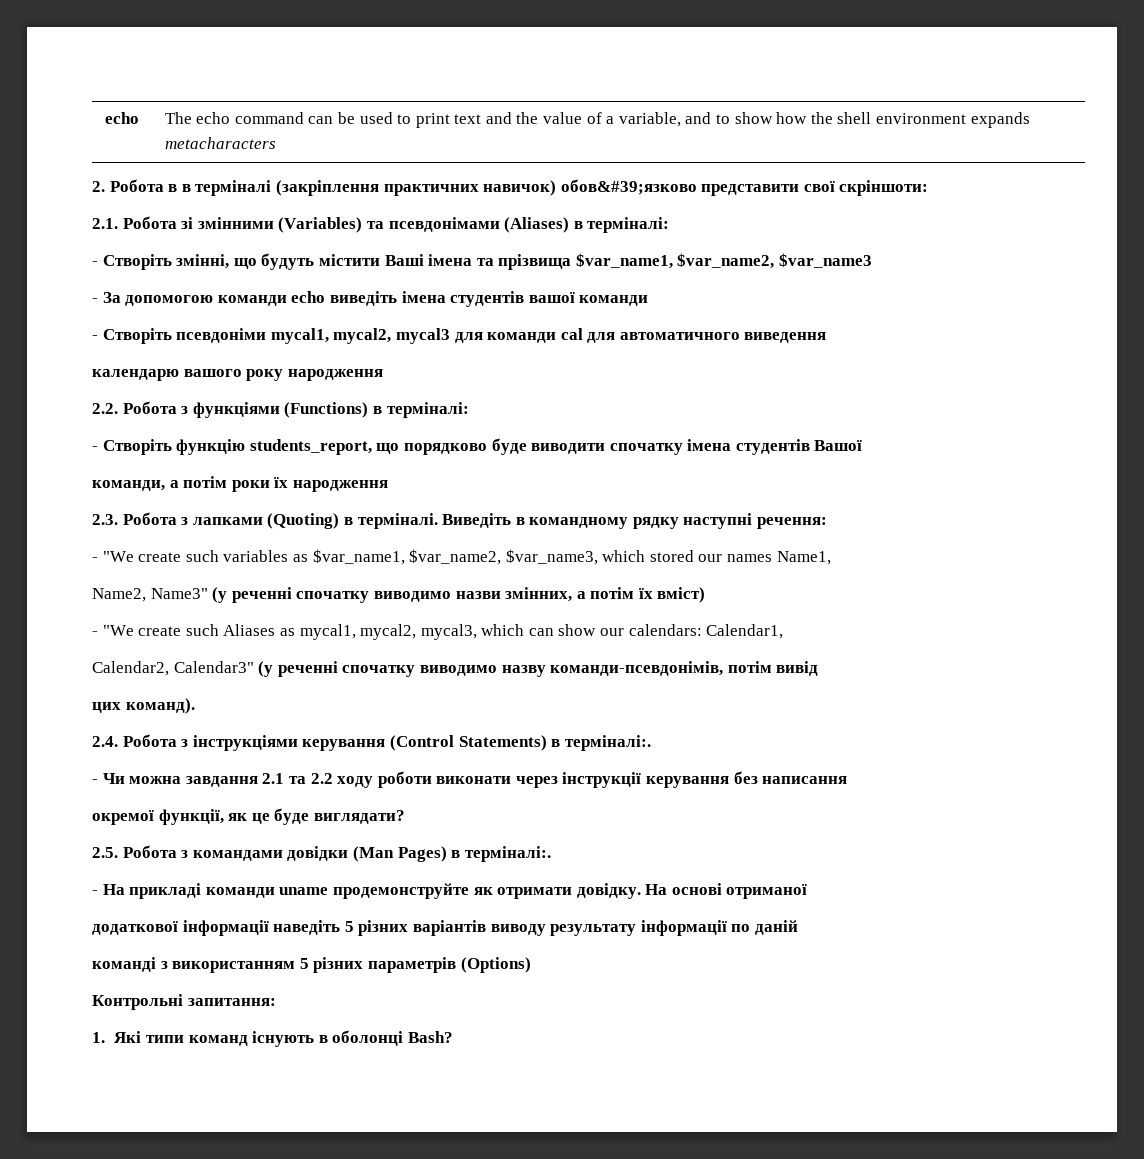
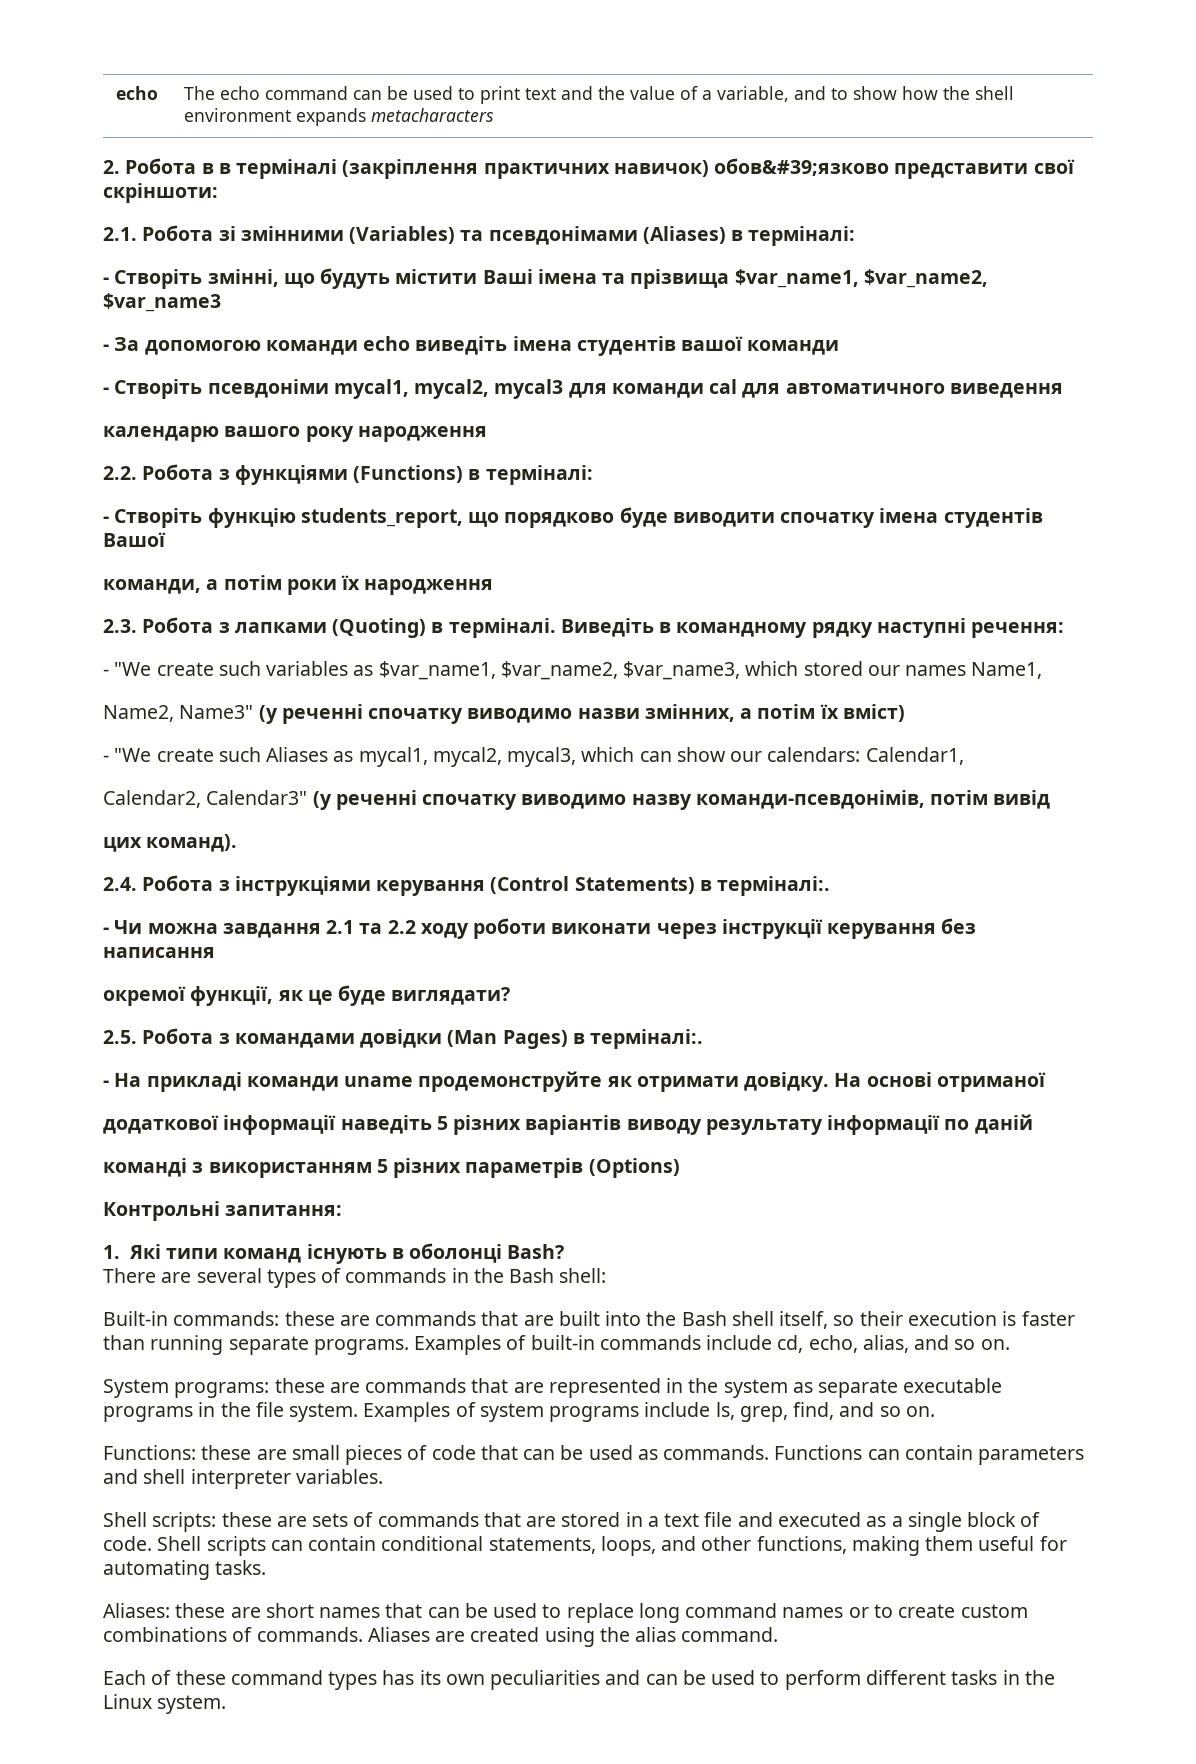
+ There are several types of commands in the Bash shell:
+ Built-in commands: these are commands that are built into the Bash shell itself, so their execution is faster than running separate programs. Examples of built-in commands include cd, echo, alias, and so on.
+ System programs: these are commands that are represented in the system as separate executable programs in the file system. Examples of system programs include ls, grep, find, and so on.
+ Functions: these are small pieces of code that can be used as commands. Functions can contain parameters and shell interpreter variables.
+ Shell scripts: these are sets of commands that are stored in a text file and executed as a single block of code. Shell scripts can contain conditional statements, loops, and other functions, making them useful for automating tasks.
+ Aliases: these are short names that can be used to replace long command names or to create custom combinations of commands. Aliases are created using the alias command.
+ Each of these command types has its own peculiarities and can be used to perform different tasks in the Linux system.

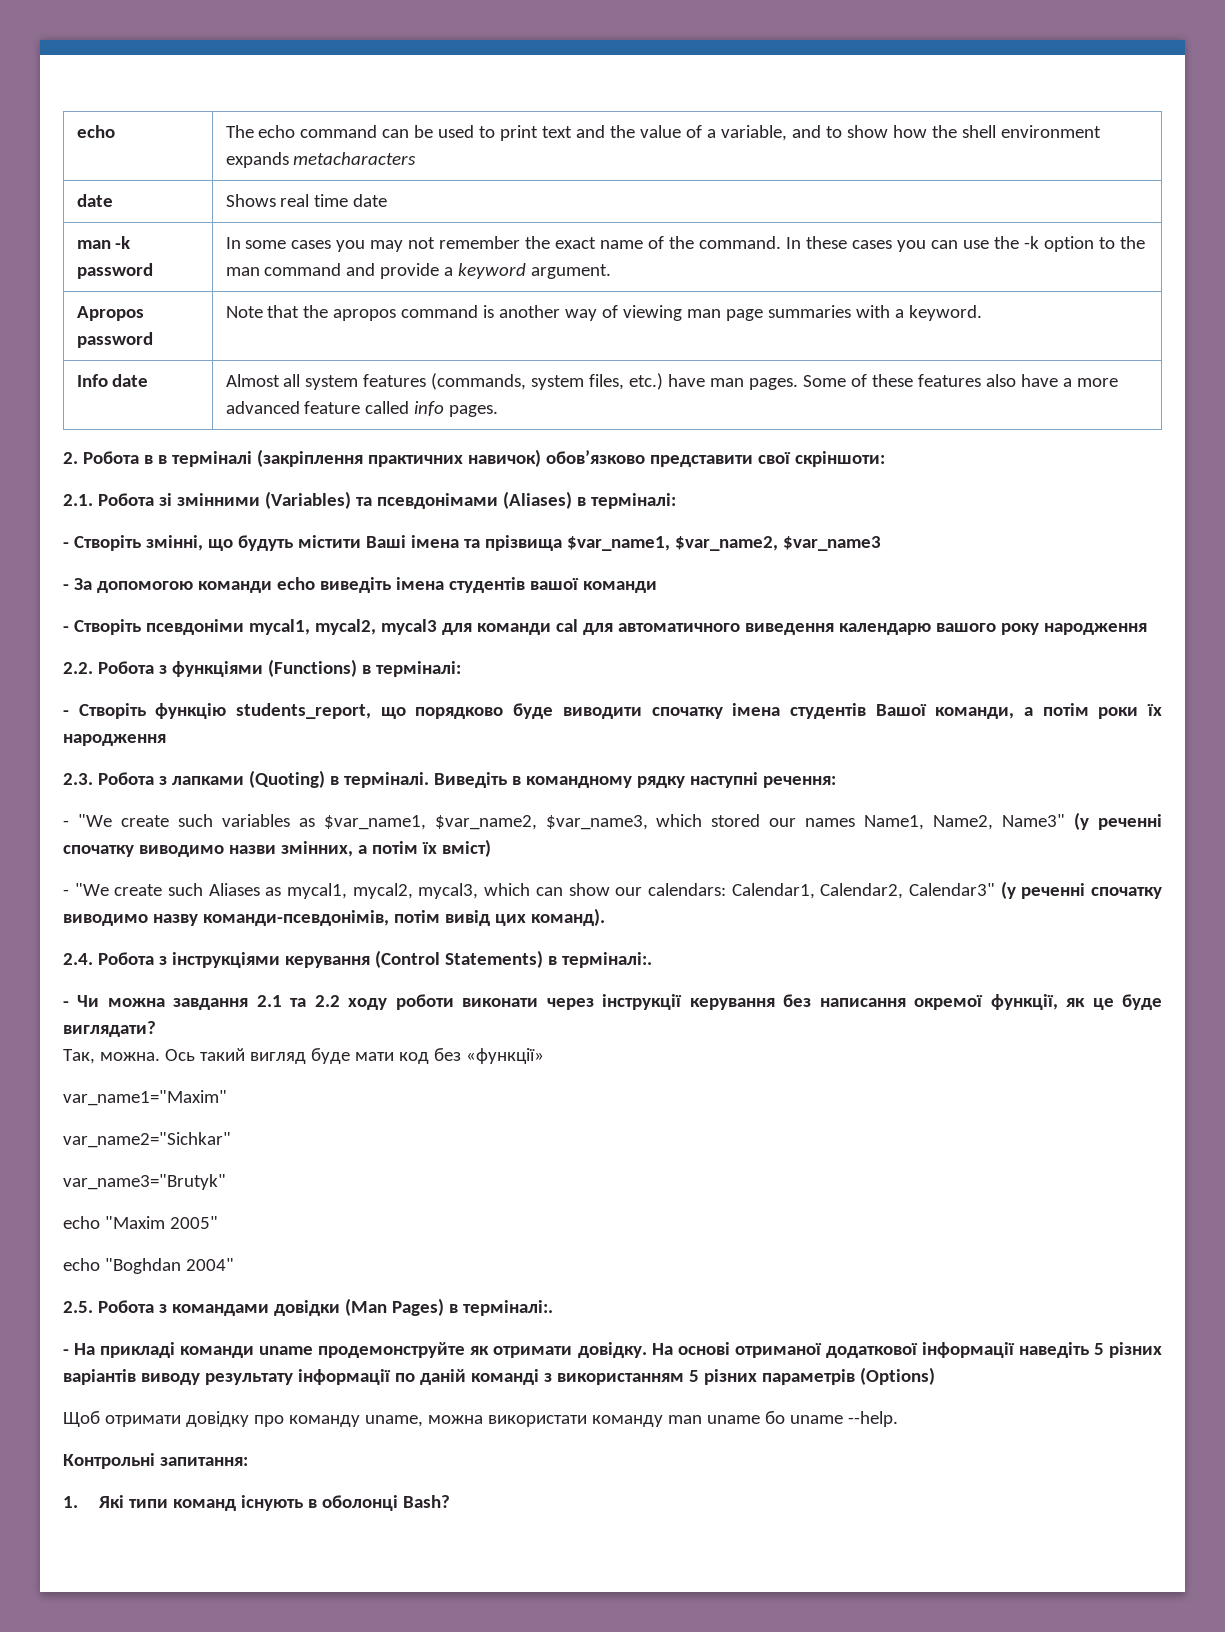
+ date | Shows real time date
+ man -k password | In some cases you may not remember the exact name of the command. In these cases you can use the -k option to the man command and provide a keyword argument.
+ Apropos password | Note that the apropos command is another way of viewing man page summaries with a keyword.
+ Info date | Almost all system features (commands, system files, etc.) have man pages. Some of these features also have a more advanced feature called info pages.
- 2. Робота в в терміналі (закріплення практичних навичок) обов&#39;язково представити свої скріншоти:
+ 2. Робота в в терміналі (закріплення практичних навичок) обов’язково представити свої скріншоти:
- - Створіть псевдоніми mycal1, mycal2, mycal3 для команди cal для автоматичного виведення
- календарю вашого року народження
+ - Створіть псевдоніми mycal1, mycal2, mycal3 для команди cal для автоматичного виведення календарю вашого року народження
- - Створіть функцію students_report, що порядково буде виводити спочатку імена студентів Вашої
- команди, а потім роки їх народження
+ - Створіть функцію students_report, що порядково буде виводити спочатку імена студентів Вашої команди, а потім роки їх народження
- - "We create such variables as $var_name1, $var_name2, $var_name3, which stored our names Name1,
- Name2, Name3" (у реченні спочатку виводимо назви змінних, а потім їх вміст)
+ - "We create such variables as $var_name1, $var_name2, $var_name3, which stored our names Name1, Name2, Name3" (у реченні спочатку виводимо назви змінних, а потім їх вміст)
- - "We create such Aliases as mycal1, mycal2, mycal3, which can show our calendars: Calendar1,
- Calendar2, Calendar3" (у реченні спочатку виводимо назву команди-псевдонімів, потім вивід
- цих команд).
+ - "We create such Aliases as mycal1, mycal2, mycal3, which can show our calendars: Calendar1, Calendar2, Calendar3" (у реченні спочатку виводимо назву команди-псевдонімів, потім вивід цих команд).
- - Чи можна завдання 2.1 та 2.2 ходу роботи виконати через інструкції керування без написання
- окремої функції, як це буде виглядати?
+ - Чи можна завдання 2.1 та 2.2 ходу роботи виконати через інструкції керування без написання окремої функції, як це буде виглядати?
+ Так, можна. Ось такий вигляд буде мати код без «функції»
+ var_name1="Maxim"
+ var_name2="Sichkar"
+ var_name3="Brutyk"
+ echo "Maxim 2005"
+ echo "Boghdan 2004"
- На основі отриманої
- додаткової інформації наведіть 5 різних варіантів виводу результату інформації по даній
- команді з використанням 5 різних параметрів (Options)
+ На основі отриманої додаткової інформації наведіть 5 різних варіантів виводу результату інформації по даній команді з використанням 5 різних параметрів (Options)
+ Щоб отримати довідку про команду uname, можна використати команду man uname бо uname --help.
- There are several types of commands in the Bash shell:
- Built-in commands: these are commands that are built into the Bash shell itself, so their execution is faster than running separate programs. Examples of built-in commands include cd, echo, alias, and so on.
- System programs: these are commands that are represented in the system as separate executable programs in the file system. Examples of system programs include ls, grep, find, and so on.
- Functions: these are small pieces of code that can be used as commands. Functions can contain parameters and shell interpreter variables.
- Shell scripts: these are sets of commands that are stored in a text file and executed as a single block of code. Shell scripts can contain conditional statements, loops, and other functions, making them useful for automating tasks.
- Aliases: these are short names that can be used to replace long command names or to create custom combinations of commands. Aliases are created using the alias command.
- Each of these command types has its own peculiarities and can be used to perform different tasks in the Linux system.

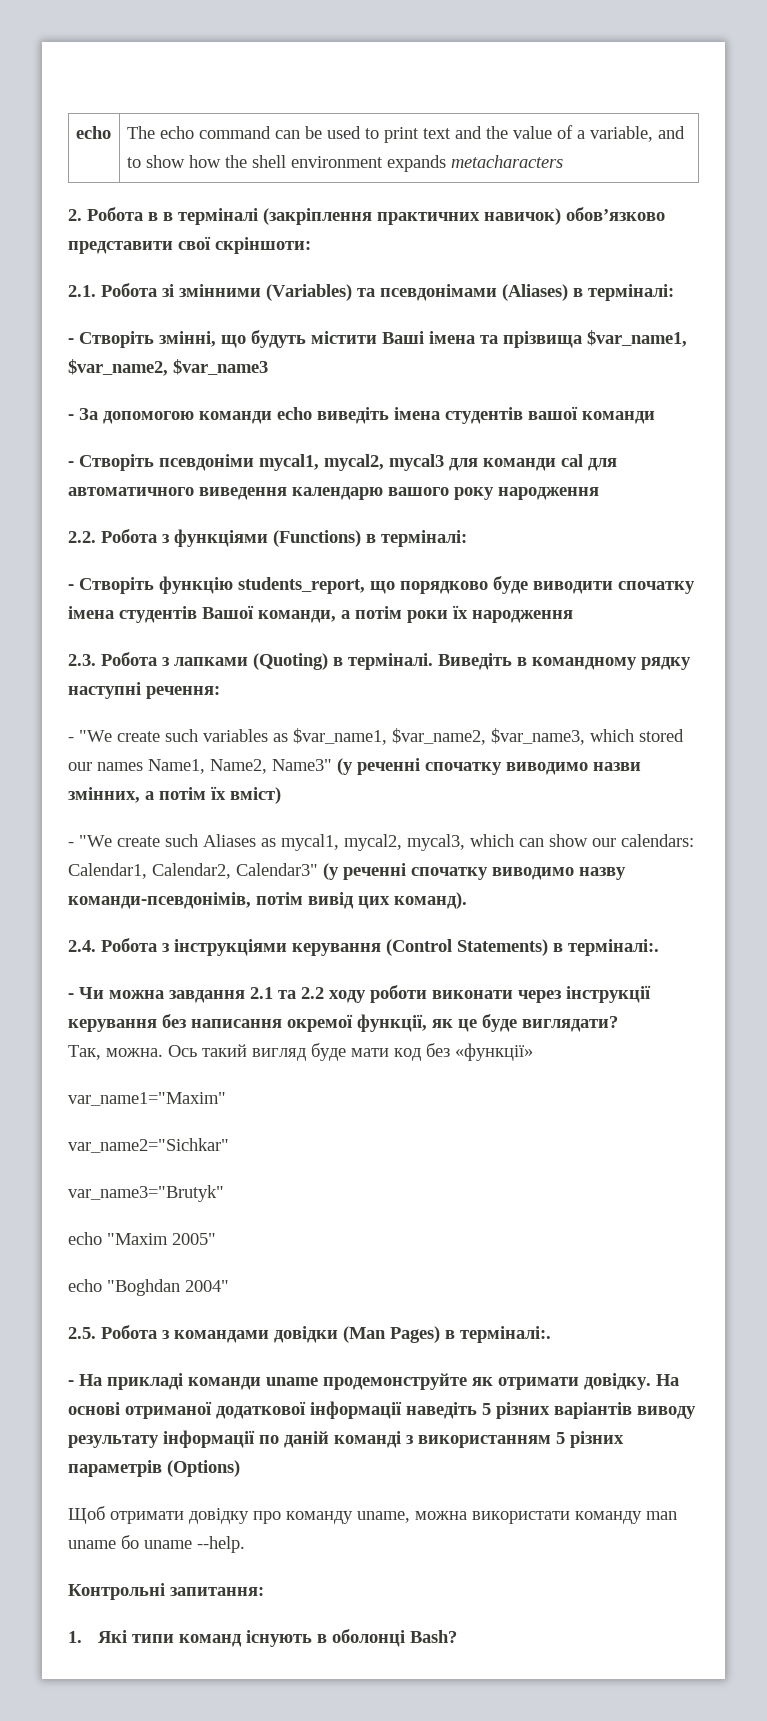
- date | Shows real time date
- man -k password | In some cases you may not remember the exact name of the command. In these cases you can use the -k option to the man command and provide a keyword argument.
- Apropos password | Note that the apropos command is another way of viewing man page summaries with a keyword.
- Info date | Almost all system features (commands, system files, etc.) have man pages. Some of these features also have a more advanced feature called info pages.

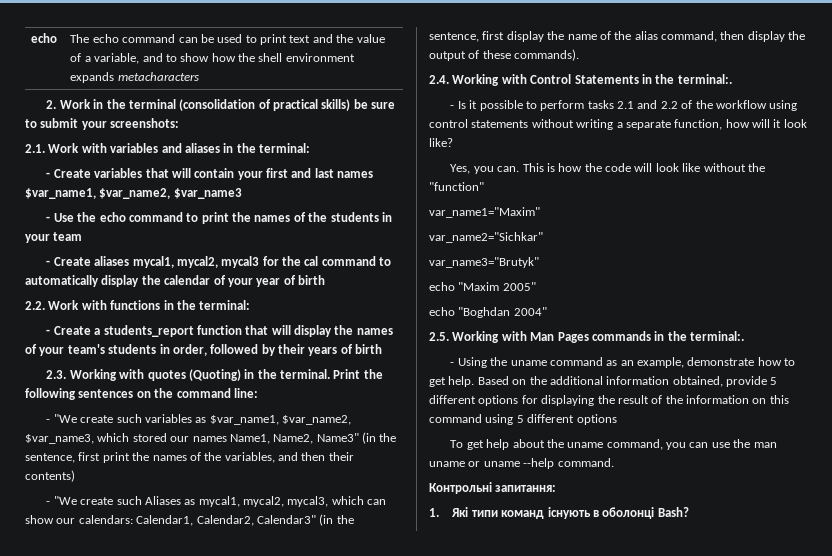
- 2. Робота в в терміналі (закріплення практичних навичок) обов’язково представити свої скріншоти:
- 2.1. Робота зі змінними (Variables) та псевдонімами (Aliases) в терміналі:
- - Створіть змінні, що будуть містити Ваші імена та прізвища $var_name1, $var_name2, $var_name3
- - За допомогою команди echo виведіть імена студентів вашої команди
- - Створіть псевдоніми mycal1, mycal2, mycal3 для команди cal для автоматичного виведення календарю вашого року народження
- 2.2. Робота з функціями (Functions) в терміналі:
- - Створіть функцію students_report, що порядково буде виводити спочатку імена студентів Вашої команди, а потім роки їх народження
- 2.3. Робота з лапками (Quoting) в терміналі. Виведіть в командному рядку наступні речення:
+ 2. Work in the terminal (consolidation of practical skills) be sure to submit your screenshots:
+ 2.1. Work with variables and aliases in the terminal:
+ - Create variables that will contain your first and last names $var_name1, $var_name2, $var_name3
+ - Use the echo command to print the names of the students in your team
+ - Create aliases mycal1, mycal2, mycal3 for the cal command to automatically display the calendar of your year of birth
+ 2.2. Work with functions in the terminal:
+ - Create a students_report function that will display the names of your team's students in order, followed by their years of birth
+ 2.3. Working with quotes (Quoting) in the terminal. Print the following sentences on the command line:
- - "We create such variables as $var_name1, $var_name2, $var_name3, which stored our names Name1, Name2, Name3" (у реченні спочатку виводимо назви змінних, а потім їх вміст)
+ - "We create such variables as $var_name1, $var_name2, $var_name3, which stored our names Name1, Name2, Name3" (in the sentence, first print the names of the variables, and then their contents)
- - "We create such Aliases as mycal1, mycal2, mycal3, which can show our calendars: Calendar1, Calendar2, Calendar3" (у реченні спочатку виводимо назву команди-псевдонімів, потім вивід цих команд).
- 2.4. Робота з інструкціями керування (Control Statements) в терміналі:.
- - Чи можна завдання 2.1 та 2.2 ходу роботи виконати через інструкції керування без написання окремої функції, як це буде виглядати?
- Так, можна. Ось такий вигляд буде мати код без «функції»
+ - "We create such Aliases as mycal1, mycal2, mycal3, which can show our calendars: Calendar1, Calendar2, Calendar3" (in the sentence, first display the name of the alias command, then display the output of these commands).
+ 2.4. Working with Control Statements in the terminal:.
+ - Is it possible to perform tasks 2.1 and 2.2 of the workflow using control statements without writing a separate function, how will it look like?
+ Yes, you can. This is how the code will look like without the "function"
- 2.5. Робота з командами довідки (Man Pages) в терміналі:.
- - На прикладі команди uname продемонструйте як отримати довідку. На основі отриманої додаткової інформації наведіть 5 різних варіантів виводу результату інформації по даній команді з використанням 5 різних параметрів (Options)
- Щоб отримати довідку про команду uname, можна використати команду man uname бо uname --help.
+ 2.5. Working with Man Pages commands in the terminal:.
+ - Using the uname command as an example, demonstrate how to get help. Based on the additional information obtained, provide 5 different options for displaying the result of the information on this command using 5 different options
+ To get help about the uname command, you can use the man uname or uname --help command.

